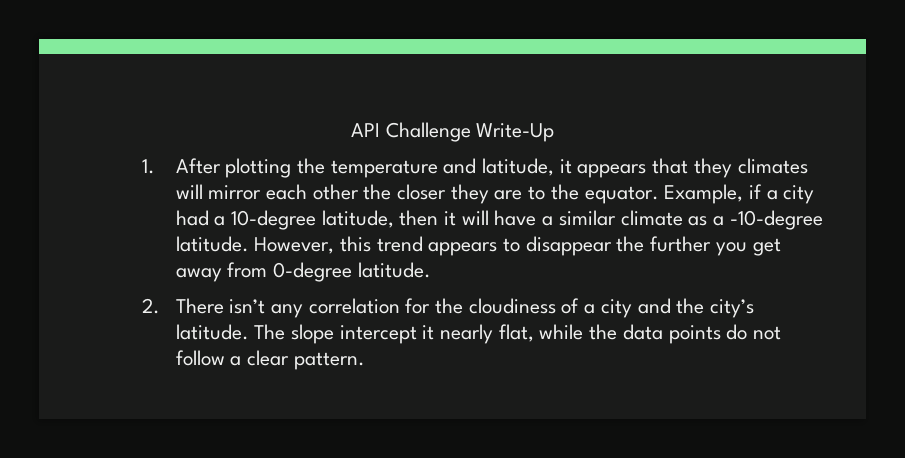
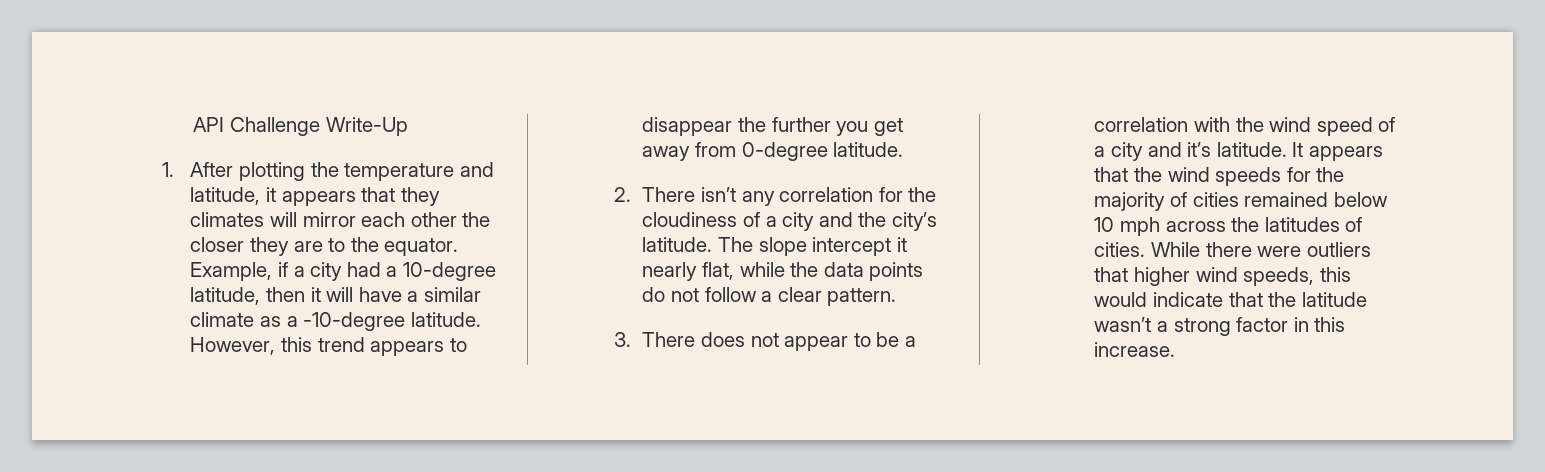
+ 3. There does not appear to be a correlation with the wind speed of a city and it’s latitude. It appears that the wind speeds for the majority of cities remained below 10 mph across the latitudes of cities. While there were outliers that higher wind speeds, this would indicate that the latitude wasn’t a strong factor in this increase.

